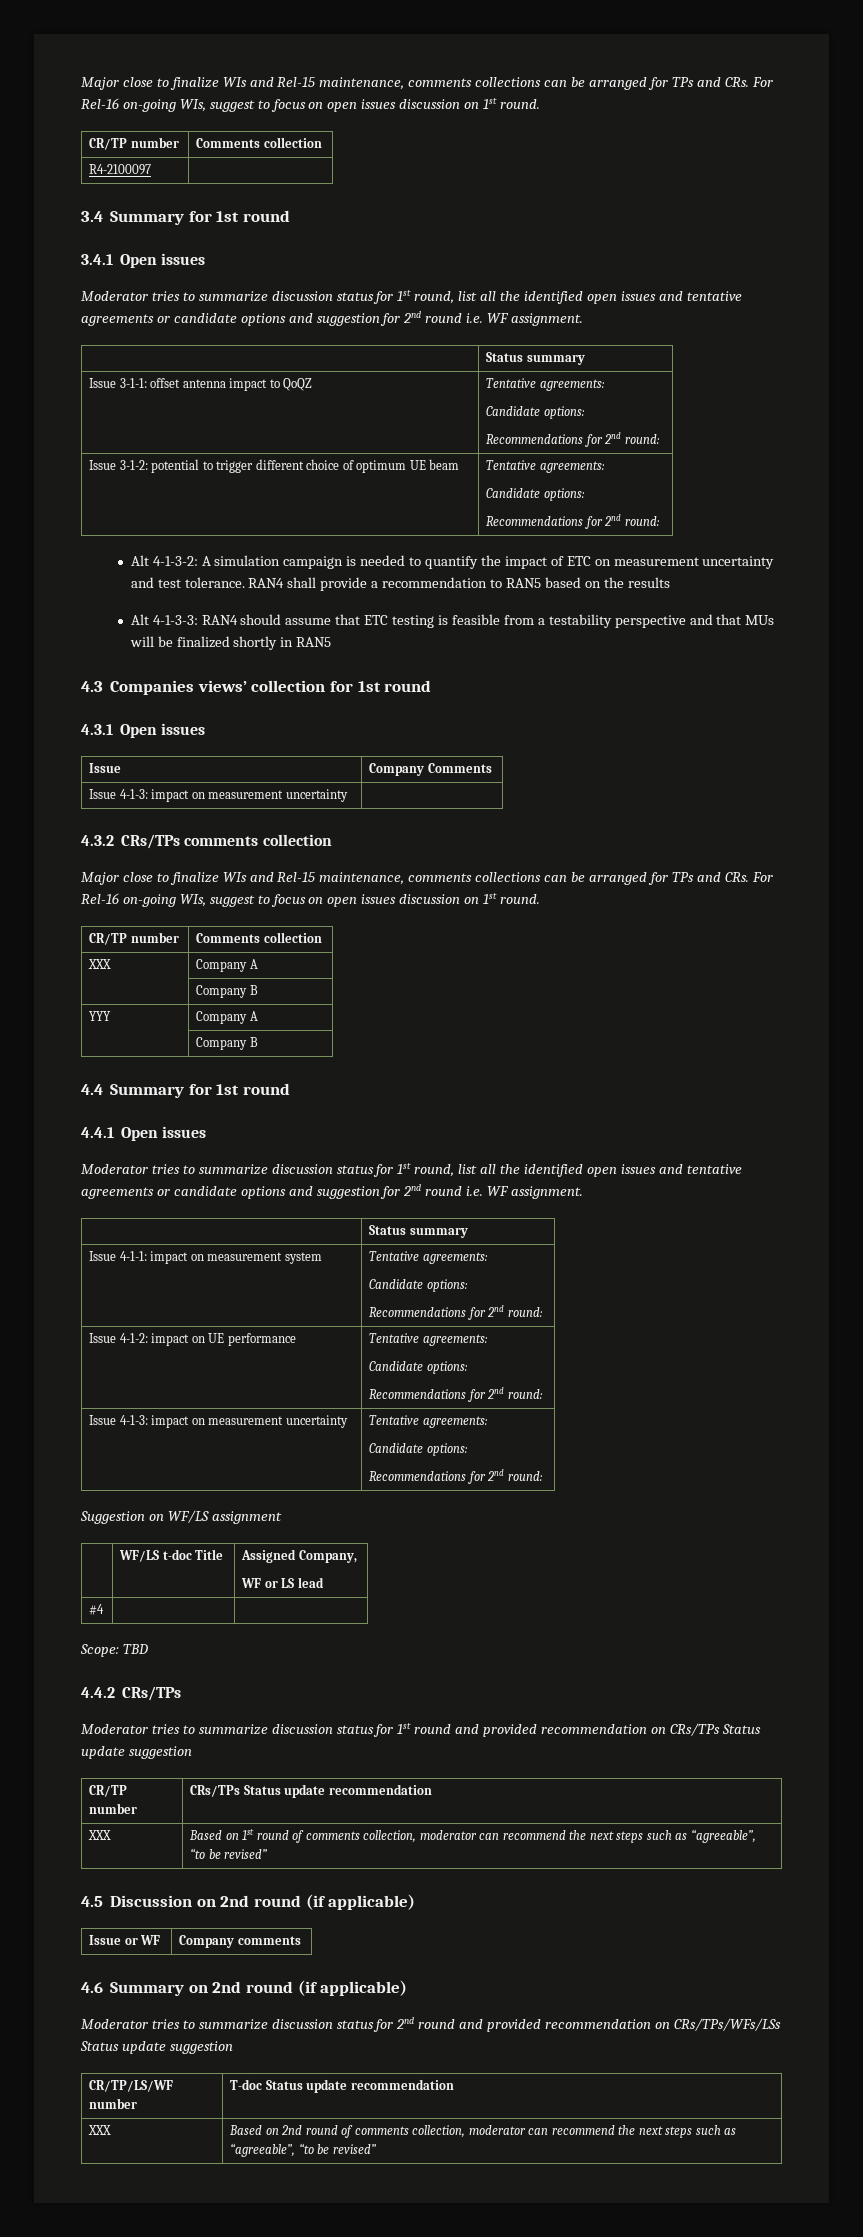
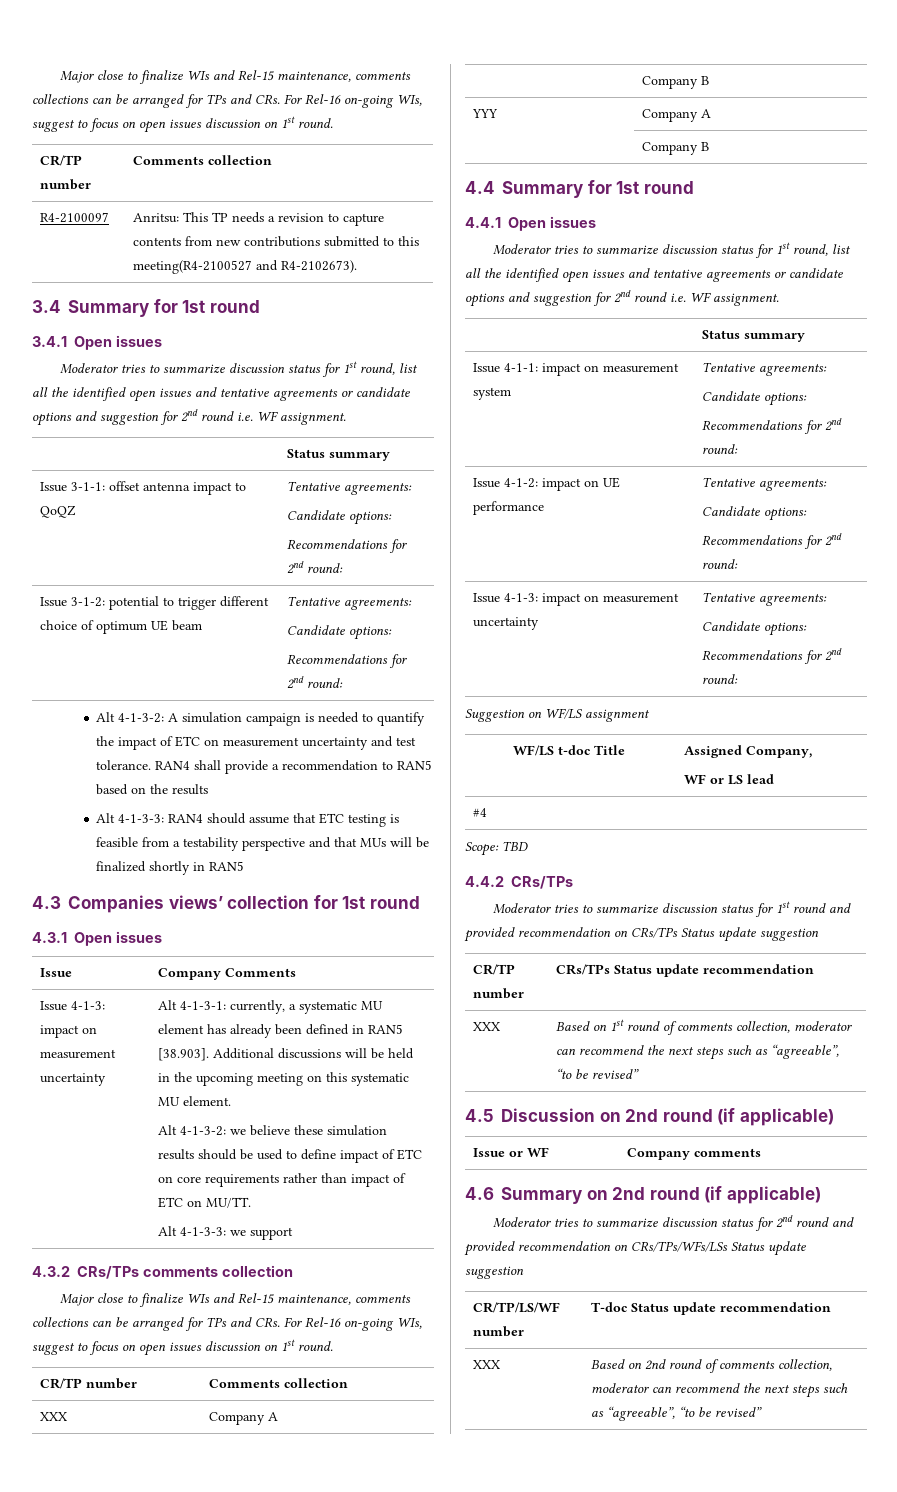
- R4-2100097 |
+ R4-2100097 | Anritsu: This TP needs a revision to capture contents from new contributions submitted to this meeting(R4-2100527 and R4-2102673).
+ Alt 4-1-3-1: currently, a systematic MU element has already been defined in RAN5 [38.903]. Additional discussions will be held in the upcoming meeting on this systematic MU element.
+ Alt 4-1-3-2: we believe these simulation results should be used to define impact of ETC on core requirements rather than impact of ETC on MU/TT.
+ Alt 4-1-3-3: we support

